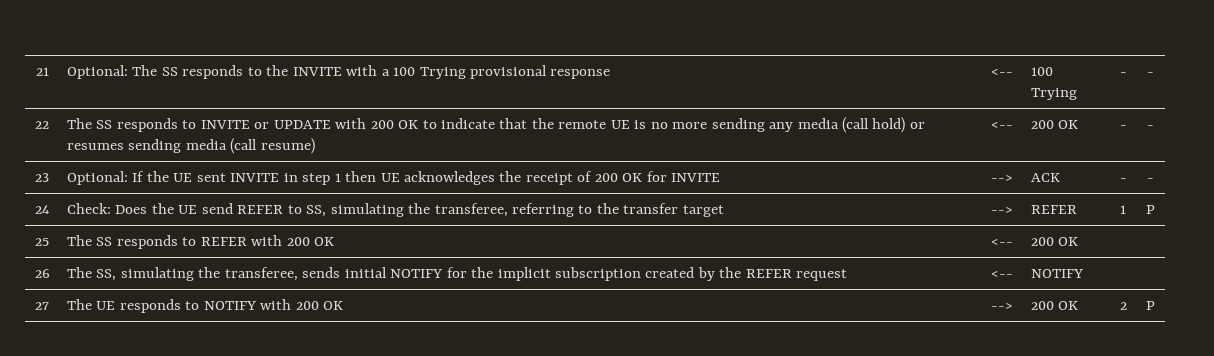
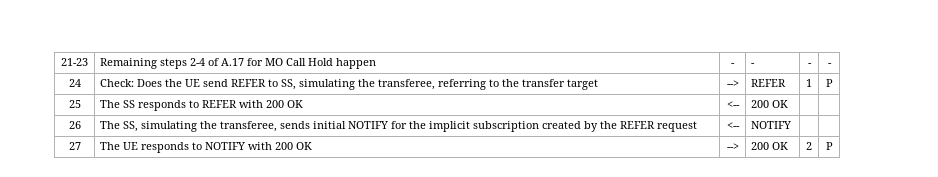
- 21 | Optional: The SS responds to the INVITE with a 100 Trying provisional response | <-- | 100 Trying | - | -
- 22 | The SS responds to INVITE or UPDATE with 200 OK to indicate that the remote UE is no more sending any media (call hold) or resumes sending media (call resume) | <-- | 200 OK | - | -
- 23 | Optional: If the UE sent INVITE in step 1 then UE acknowledges the receipt of 200 OK for INVITE | --> | ACK | - | -
+ 21-23 | Remaining steps 2-4 of A.17 for MO Call Hold happen | - | - | - | -

